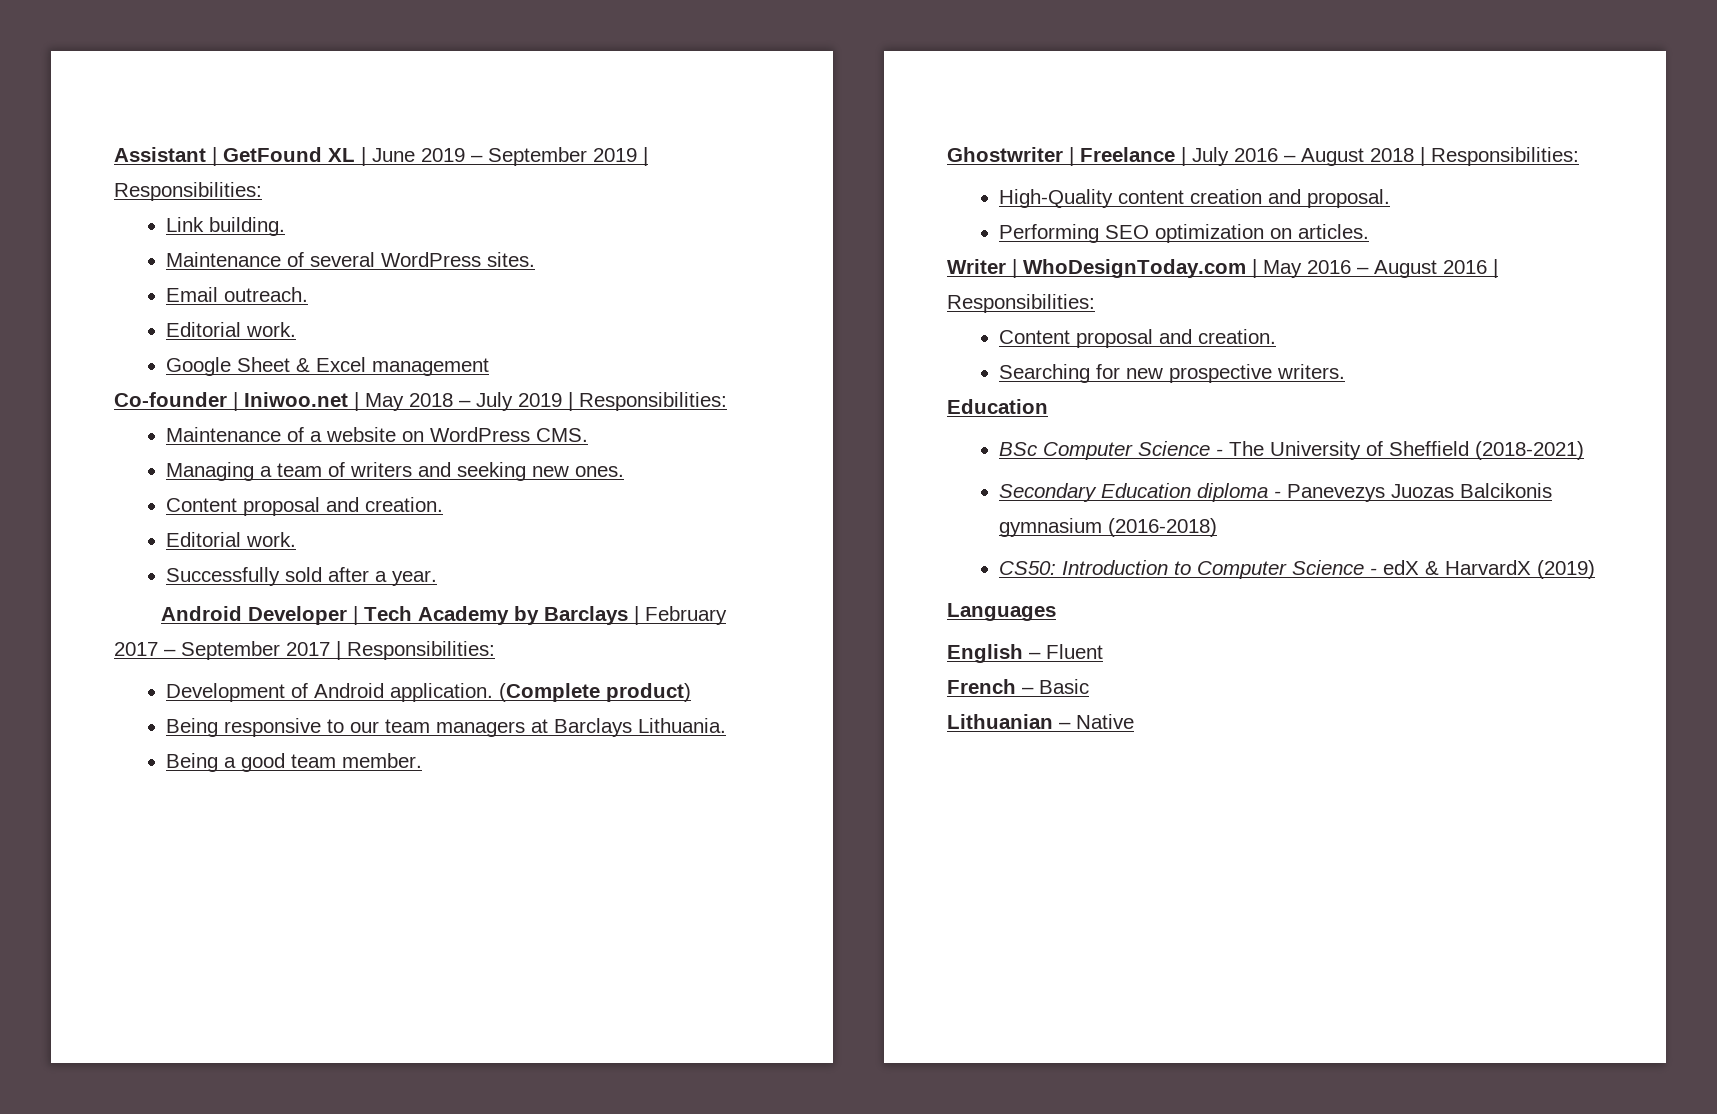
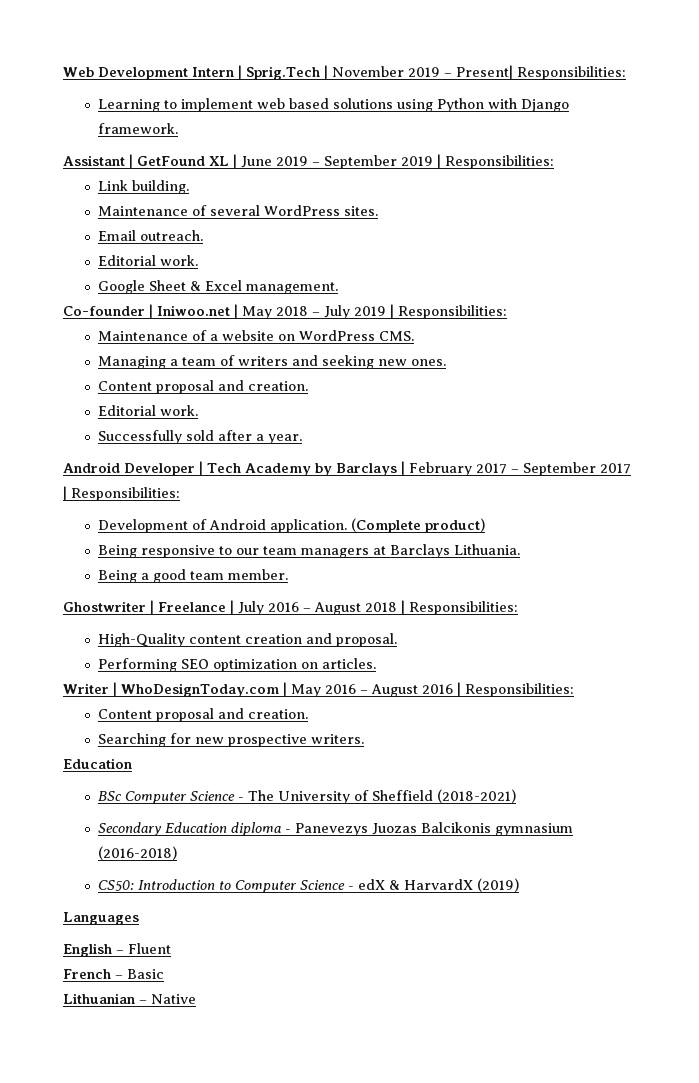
+ Web Development Intern | Sprig.Tech | November 2019 – Present| Responsibilities:
+ Learning to implement web based solutions using Python with Django framework.
- Google Sheet & Excel management
+ Google Sheet & Excel management.

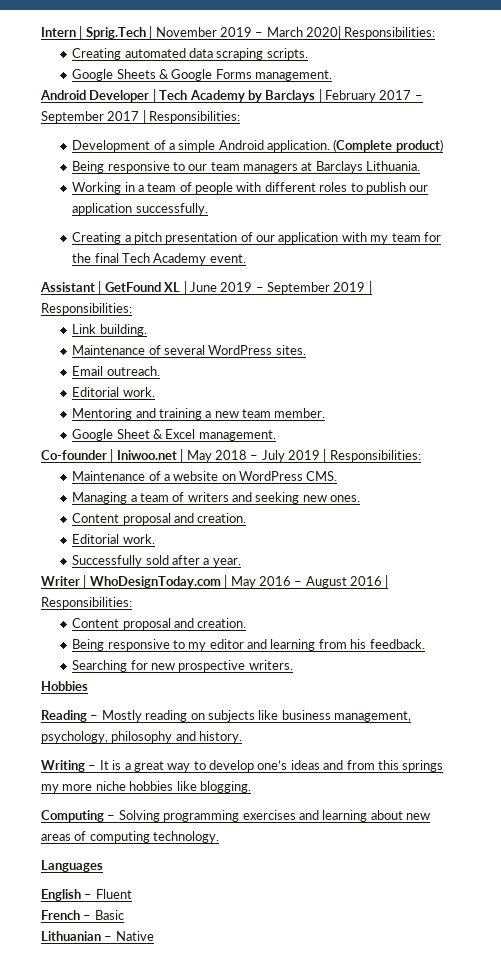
- Web Development Intern | Sprig.Tech | November 2019 – Present| Responsibilities:
- Learning to implement web based solutions using Python with Django framework.
+ Intern | Sprig.Tech | November 2019 – March 2020| Responsibilities:
+ Creating automated data scraping scripts.
+ Google Sheets & Google Forms management.
+ Android Developer | Tech Academy by Barclays | February 2017 – September 2017 | Responsibilities:
+ Development of a simple Android application. (Complete product)
+ Being responsive to our team managers at Barclays Lithuania.
+ Working in a team of people with different roles to publish our application successfully.
+ Creating a pitch presentation of our application with my team for the final Tech Academy event.
+ Mentoring and training a new team member.
- Android Developer | Tech Academy by Barclays | February 2017 – September 2017 | Responsibilities:
- Development of Android application. (Complete product)
- Being responsive to our team managers at Barclays Lithuania.
- Being a good team member.
- Ghostwriter | Freelance | July 2016 – August 2018 | Responsibilities:
- High-Quality content creation and proposal.
- Performing SEO optimization on articles.
+ Being responsive to my editor and learning from his feedback.
  Searching for new prospective writers.
- Education
- BSc Computer Science - The University of Sheffield (2018-2021)
- Secondary Education diploma - Panevezys Juozas Balcikonis gymnasium (2016-2018)
- CS50: Introduction to Computer Science - edX & HarvardX (2019)
+ Hobbies
+ Reading – Mostly reading on subjects like business management, psychology, philosophy and history.
+ Writing – It is a great way to develop one’s ideas and from this springs my more niche hobbies like blogging.
+ Computing – Solving programming exercises and learning about new areas of computing technology.

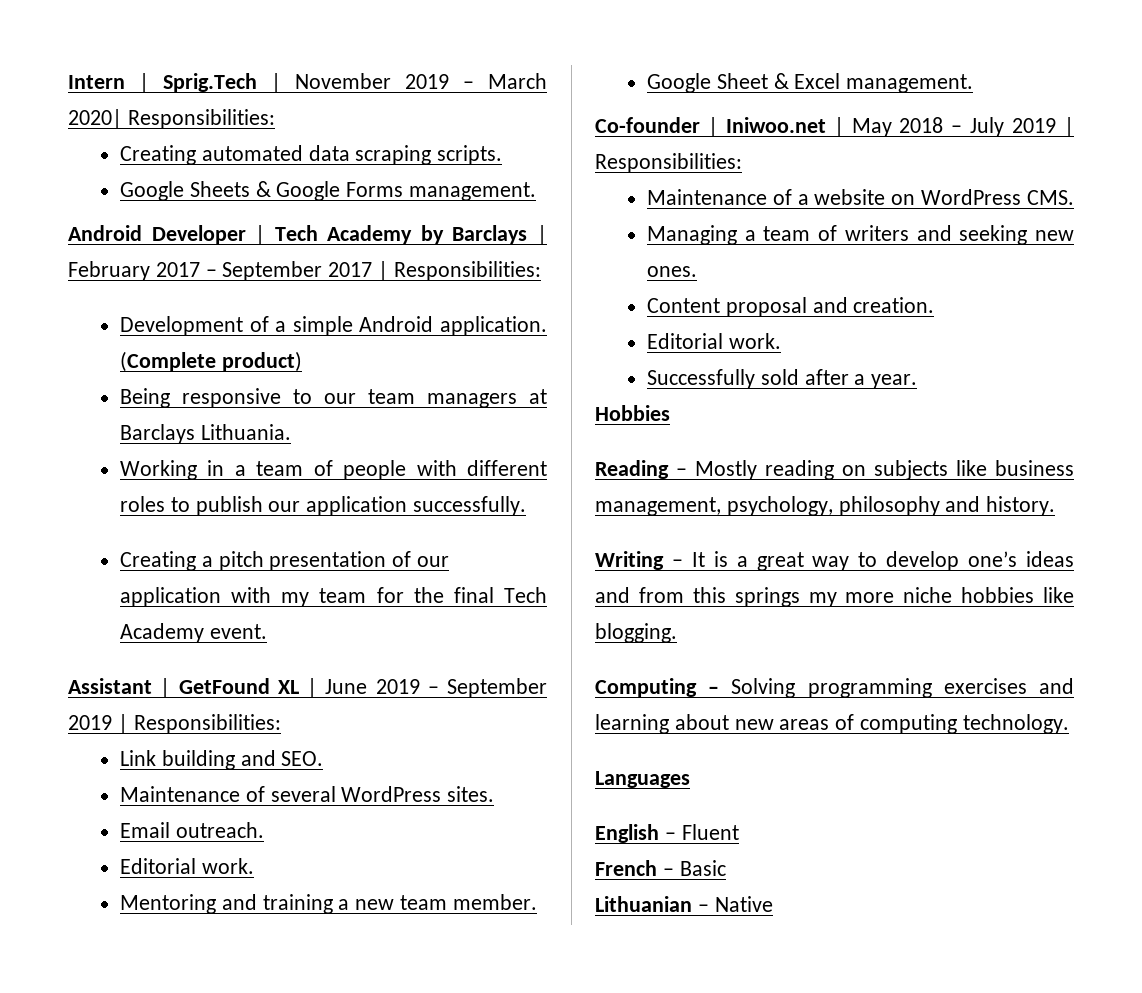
- Link building.
+ Link building and SEO.
- Writer | WhoDesignToday.com | May 2016 – August 2016 | Responsibilities:
- Content proposal and creation.
- Being responsive to my editor and learning from his feedback.
- Searching for new prospective writers.

